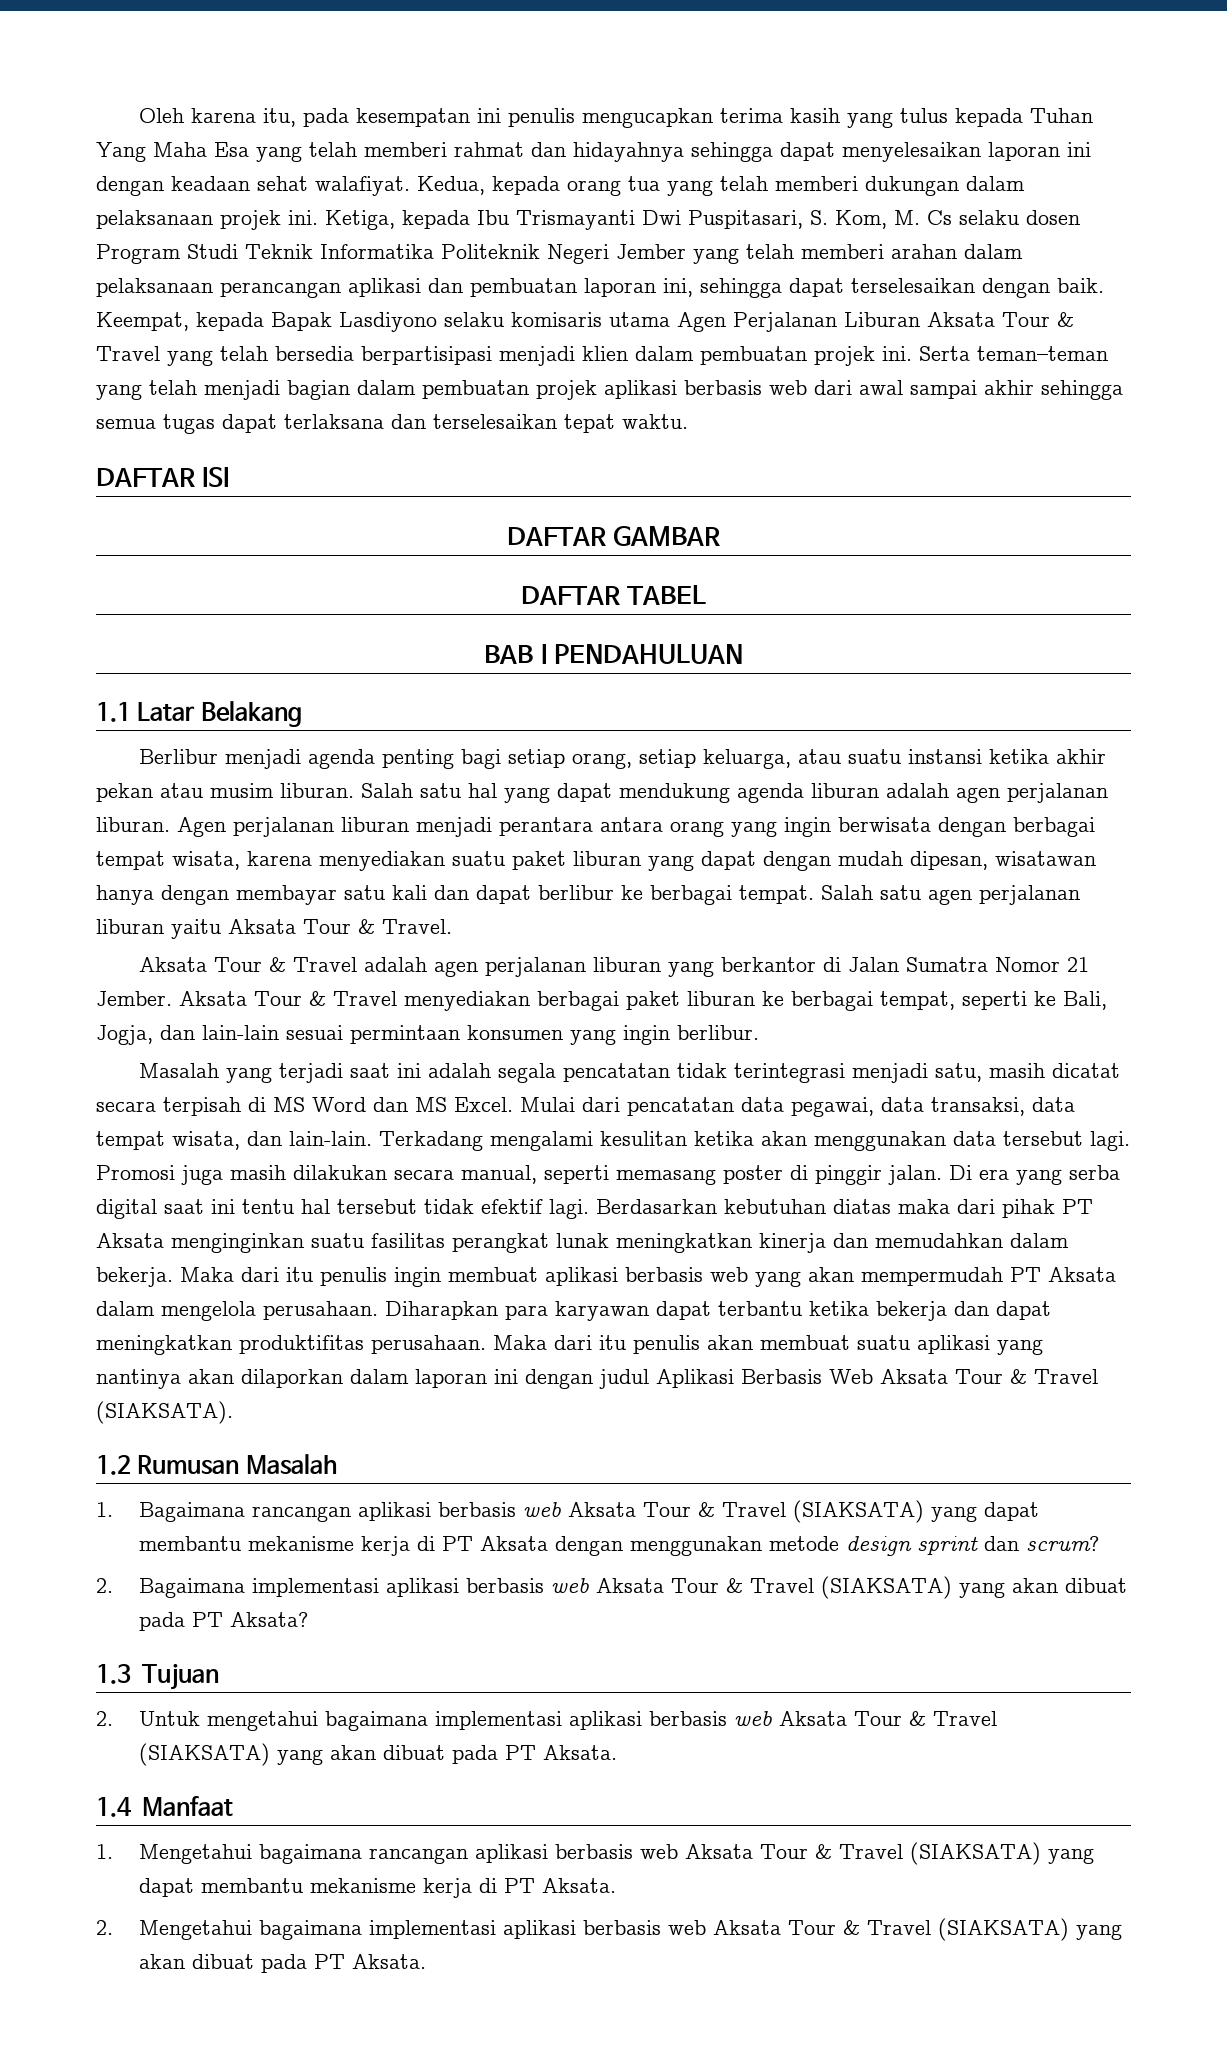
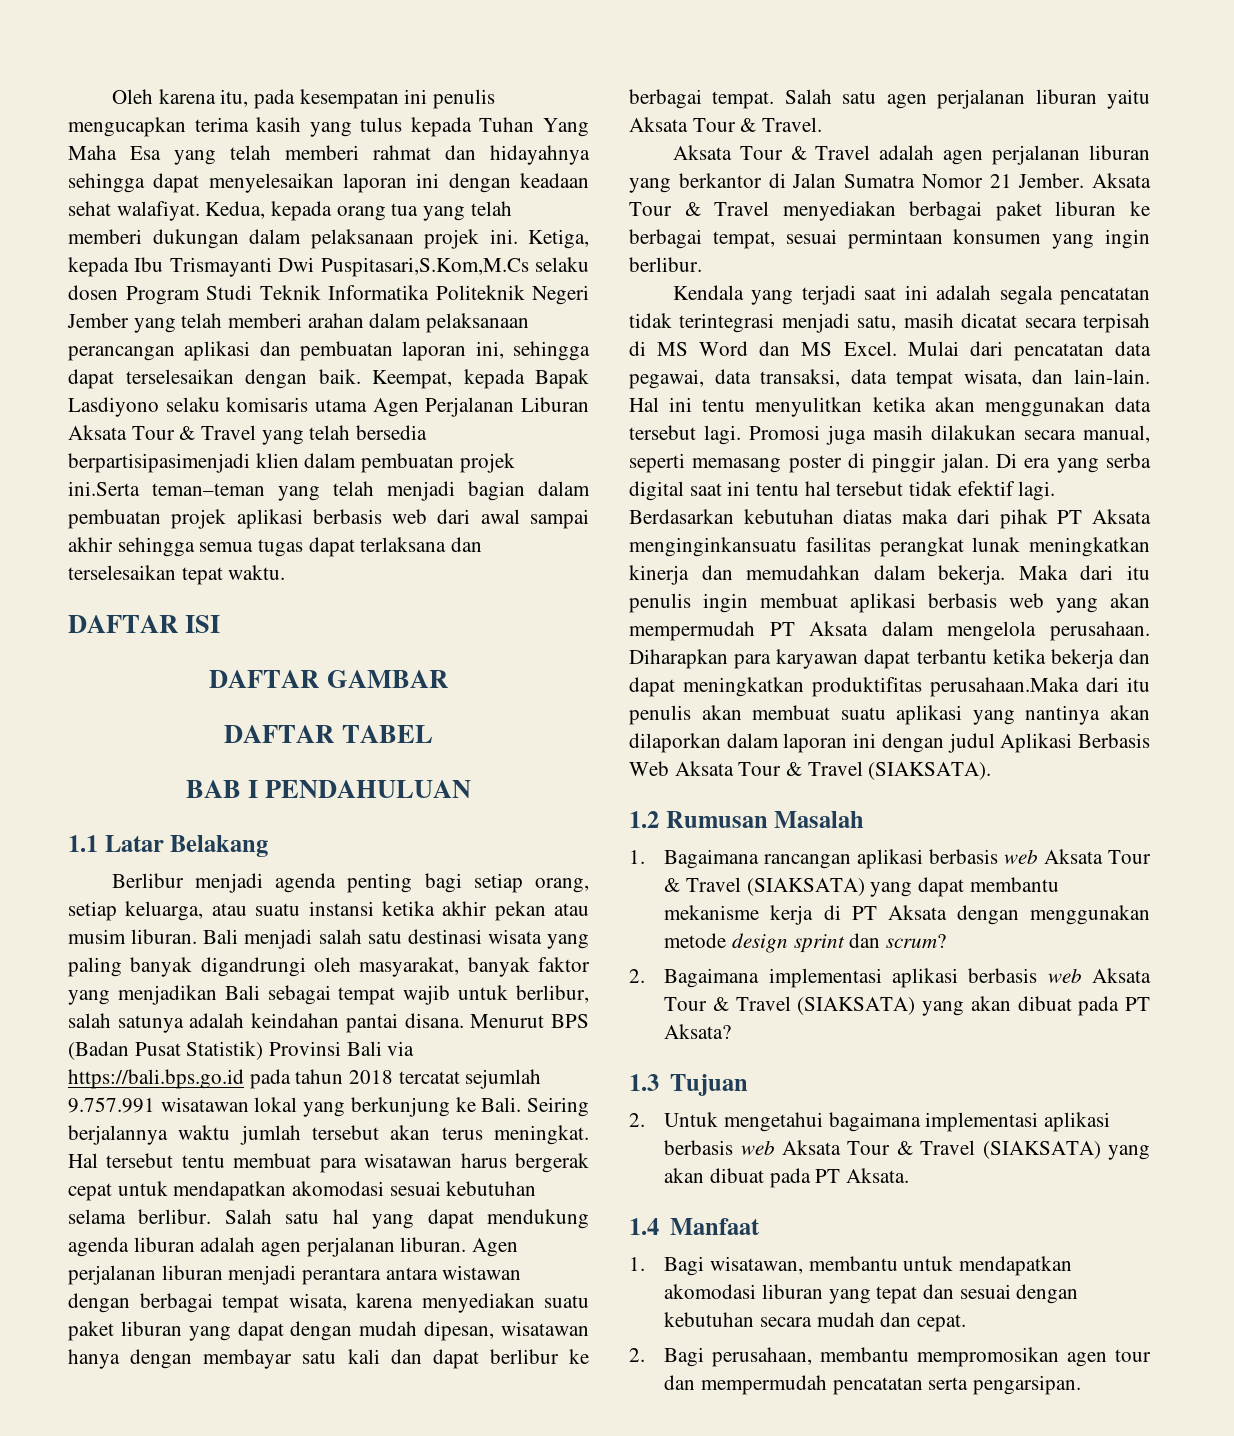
- Ketiga, kepada Ibu Trismayanti Dwi Puspitasari, S. Kom, M. Cs selaku dosen Program Studi Teknik Informatika Politeknik Negeri Jember yang telah memberi arahan dalam pelaksanaan perancangan aplikasi dan pembuatan laporan ini, sehingga dapat terselesaikan dengan baik.
+ Ketiga, kepada Ibu Trismayanti Dwi Puspitasari,S.Kom,M.Cs selaku dosen Program Studi Teknik Informatika Politeknik Negeri Jember yang telah memberi arahan dalam pelaksanaan perancangan aplikasi dan pembuatan laporan ini, sehingga dapat terselesaikan dengan baik.
- Keempat, kepada Bapak Lasdiyono selaku komisaris utama Agen Perjalanan Liburan Aksata Tour & Travel yang telah bersedia berpartisipasi menjadi klien dalam pembuatan projek ini. Serta teman–teman yang telah menjadi bagian dalam pembuatan projek aplikasi berbasis web dari awal sampai akhir sehingga semua tugas dapat terlaksana dan terselesaikan tepat waktu.
+ Keempat, kepada Bapak Lasdiyono selaku komisaris utama Agen Perjalanan Liburan Aksata Tour & Travel yang telah bersedia berpartisipasimenjadi klien dalam pembuatan projek ini.Serta teman–teman yang telah menjadi bagian dalam pembuatan projek aplikasi berbasis web dari awal sampai akhir sehingga semua tugas dapat terlaksana dan terselesaikan tepat waktu.
+ Bali menjadi salah satu destinasi wisata yang paling banyak digandrungi oleh masyarakat, banyak faktor yang menjadikan Bali sebagai tempat wajib untuk berlibur, salah satunya adalah keindahan pantai disana. Menurut BPS (Badan Pusat Statistik) Provinsi Bali via https://bali.bps.go.id pada tahun 2018 tercatat sejumlah 9.757.991 wisatawan lokal yang berkunjung ke Bali. Seiring berjalannya waktu jumlah tersebut akan terus meningkat. Hal tersebut tentu membuat para wisatawan harus bergerak cepat untuk mendapatkan akomodasi sesuai kebutuhan selama berlibur.
- Agen perjalanan liburan menjadi perantara antara orang yang ingin berwisata dengan berbagai tempat wisata, karena menyediakan suatu paket liburan yang dapat dengan mudah dipesan, wisatawan hanya dengan membayar satu kali dan dapat berlibur ke berbagai tempat.
+ Agen perjalanan liburan menjadi perantara antara wistawan dengan berbagai tempat wisata, karena menyediakan suatu paket liburan yang dapat dengan mudah dipesan, wisatawan hanya dengan membayar satu kali dan dapat berlibur ke berbagai tempat.
- Aksata Tour & Travel menyediakan berbagai paket liburan ke berbagai tempat, seperti ke Bali, Jogja, dan lain-lain sesuai permintaan konsumen yang ingin berlibur.
+ Aksata Tour & Travel menyediakan berbagai paket liburan ke berbagai tempat, sesuai permintaan konsumen yang ingin berlibur.
- Masalah yang terjadi saat ini adalah segala pencatatan tidak terintegrasi menjadi satu, masih dicatat secara terpisah di MS Word dan MS Excel.
+ Kendala yang terjadi saat ini adalah segala pencatatan tidak terintegrasi menjadi satu, masih dicatat secara terpisah di MS Word dan MS Excel.
- Terkadang mengalami kesulitan ketika akan menggunakan data tersebut lagi.
+ Hal ini tentu menyulitkan ketika akan menggunakan data tersebut lagi.
- Berdasarkan kebutuhan diatas maka dari pihak PT Aksata menginginkan suatu fasilitas perangkat lunak meningkatkan kinerja dan memudahkan dalam bekerja.
+ Berdasarkan kebutuhan diatas maka dari pihak PT Aksata menginginkansuatu fasilitas perangkat lunak meningkatkan kinerja dan memudahkan dalam bekerja.
- Diharapkan para karyawan dapat terbantu ketika bekerja dan dapat meningkatkan produktifitas perusahaan. Maka dari itu penulis akan membuat suatu aplikasi yang nantinya akan dilaporkan dalam laporan ini dengan judul Aplikasi Berbasis Web Aksata Tour & Travel (SIAKSATA).
+ Diharapkan para karyawan dapat terbantu ketika bekerja dan dapat meningkatkan produktifitas perusahaan.Maka dari itu penulis akan membuat suatu aplikasi yang nantinya akan dilaporkan dalam laporan ini dengan judul Aplikasi Berbasis Web Aksata Tour & Travel (SIAKSATA).
- 1. Mengetahui bagaimana rancangan aplikasi berbasis web Aksata Tour & Travel (SIAKSATA) yang dapat membantu mekanisme kerja di PT Aksata.
- 2. Mengetahui bagaimana implementasi aplikasi berbasis web Aksata Tour & Travel (SIAKSATA) yang akan dibuat pada PT Aksata.
+ 1. Bagi wisatawan, membantu untuk mendapatkan akomodasi liburan yang tepat dan sesuai dengan kebutuhan secara mudah dan cepat.
+ 2. Bagi perusahaan, membantu mempromosikan agen tour dan mempermudah pencatatan serta pengarsipan.

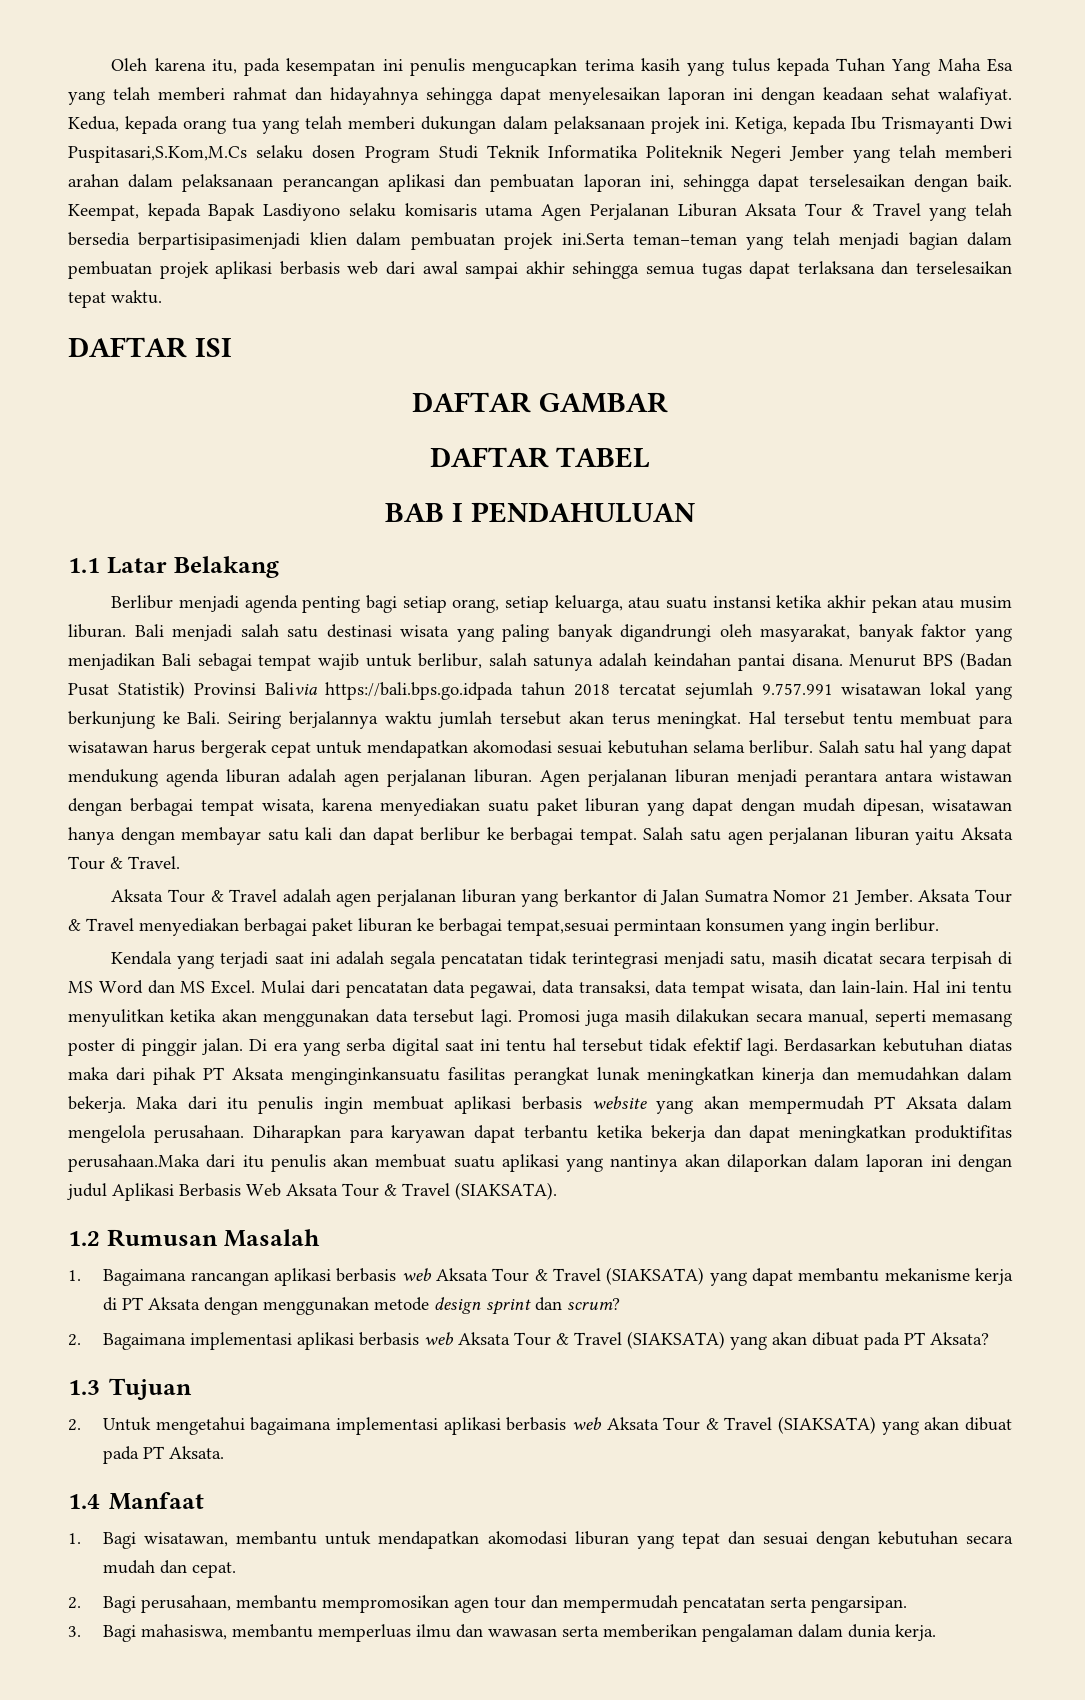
- Menurut BPS (Badan Pusat Statistik) Provinsi Bali via https://bali.bps.go.id pada tahun 2018 tercatat sejumlah 9.757.991 wisatawan lokal yang berkunjung ke Bali.
+ Menurut BPS (Badan Pusat Statistik) Provinsi Balivia https://bali.bps.go.idpada tahun 2018 tercatat sejumlah 9.757.991 wisatawan lokal yang berkunjung ke Bali.
- Aksata Tour & Travel menyediakan berbagai paket liburan ke berbagai tempat, sesuai permintaan konsumen yang ingin berlibur.
+ Aksata Tour & Travel menyediakan berbagai paket liburan ke berbagai tempat,sesuai permintaan konsumen yang ingin berlibur.
- Maka dari itu penulis ingin membuat aplikasi berbasis web yang akan mempermudah PT Aksata dalam mengelola perusahaan.
+ Maka dari itu penulis ingin membuat aplikasi berbasis website yang akan mempermudah PT Aksata dalam mengelola perusahaan.
+ 3. Bagi mahasiswa, membantu memperluas ilmu dan wawasan serta memberikan pengalaman dalam dunia kerja.

